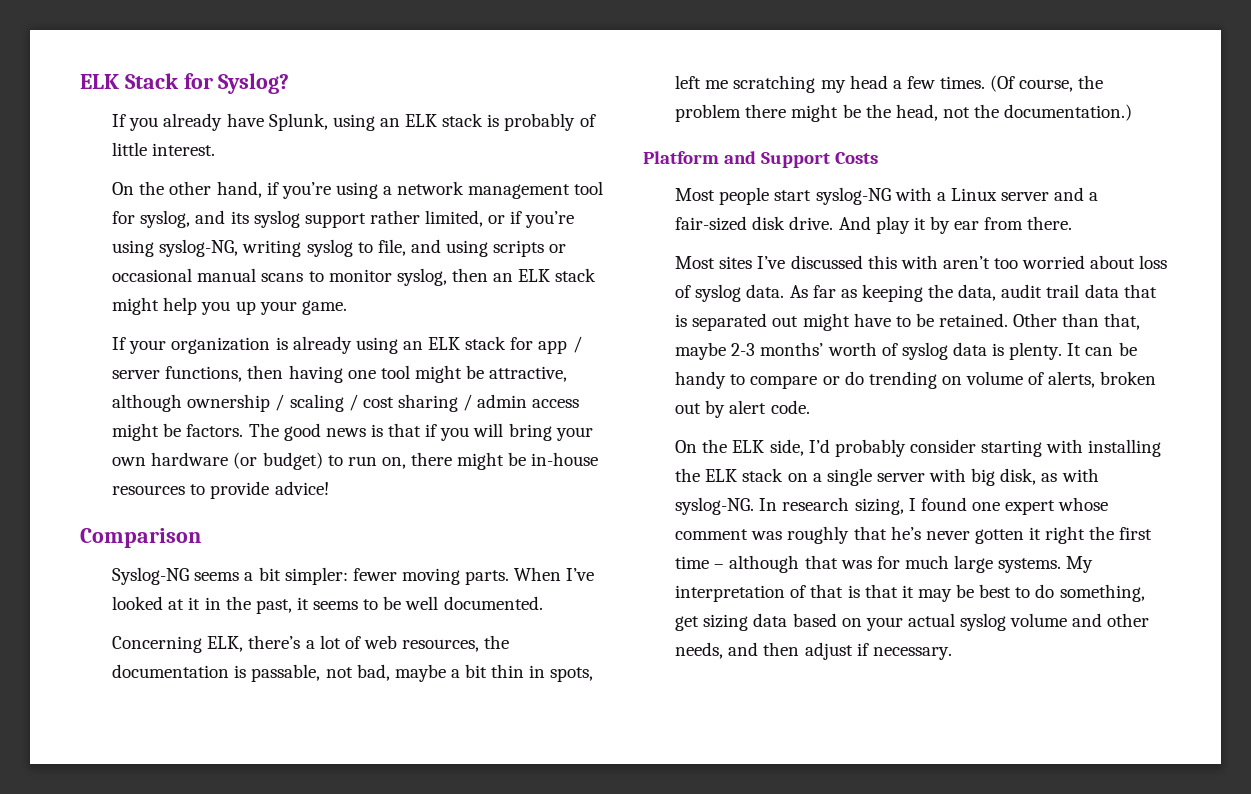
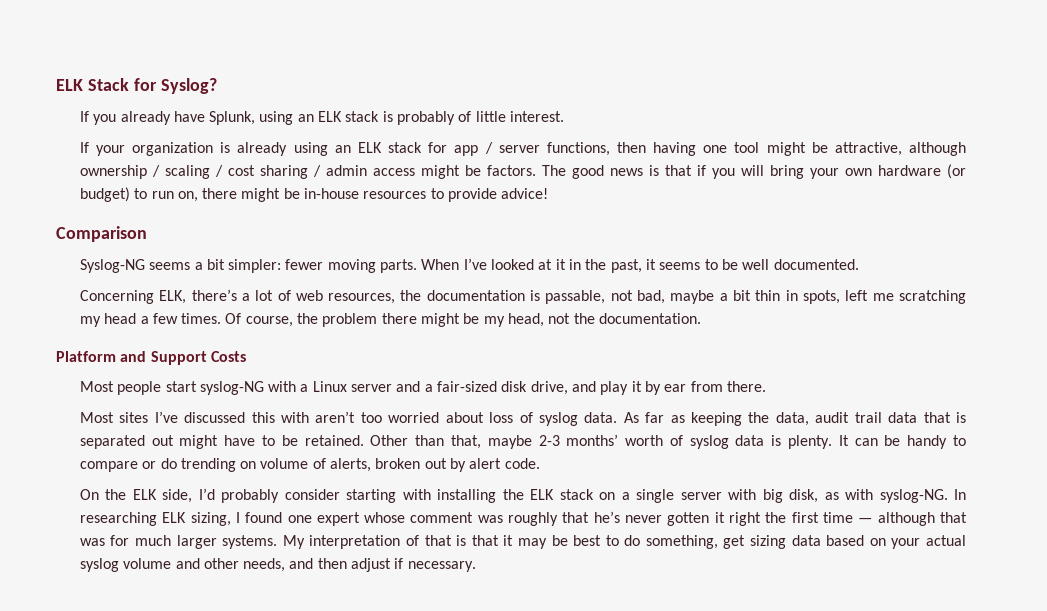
- On the other hand, if you’re using a network management tool for syslog, and its syslog support rather limited, or if you’re using syslog-NG, writing syslog to file, and using scripts or occasional manual scans to monitor syslog, then an ELK stack might help you up your game.
- (Of course, the problem there might be the head, not the documentation.)
+ Of course, the problem there might be my head, not the documentation.
- Most people start syslog-NG with a Linux server and a fair-sized disk drive. And play it by ear from there.
+ Most people start syslog-NG with a Linux server and a fair-sized disk drive, and play it by ear from there.
- In research sizing, I found one expert whose comment was roughly that he’s never gotten it right the first time – although that was for much large systems.
+ In researching ELK sizing, I found one expert whose comment was roughly that he’s never gotten it right the first time — although that was for much larger systems.

